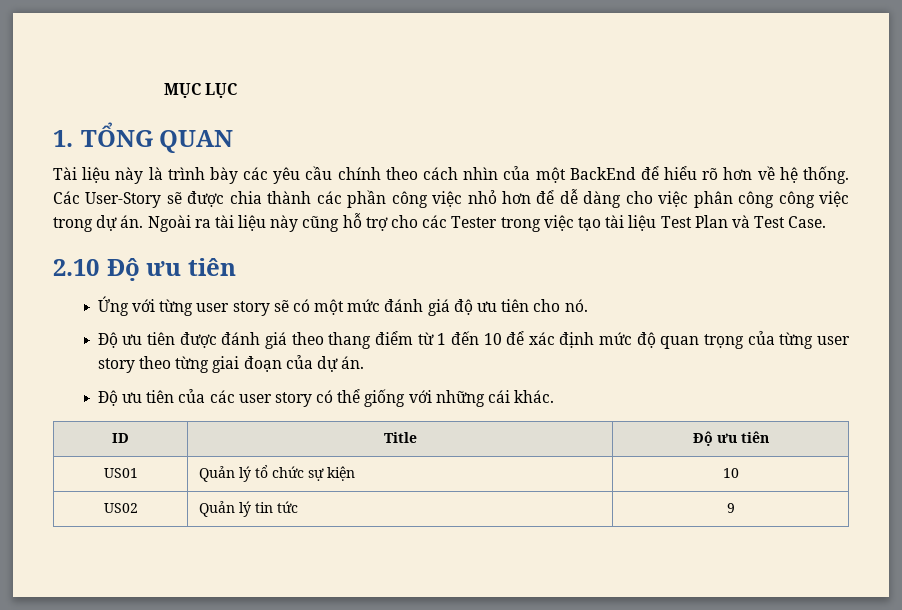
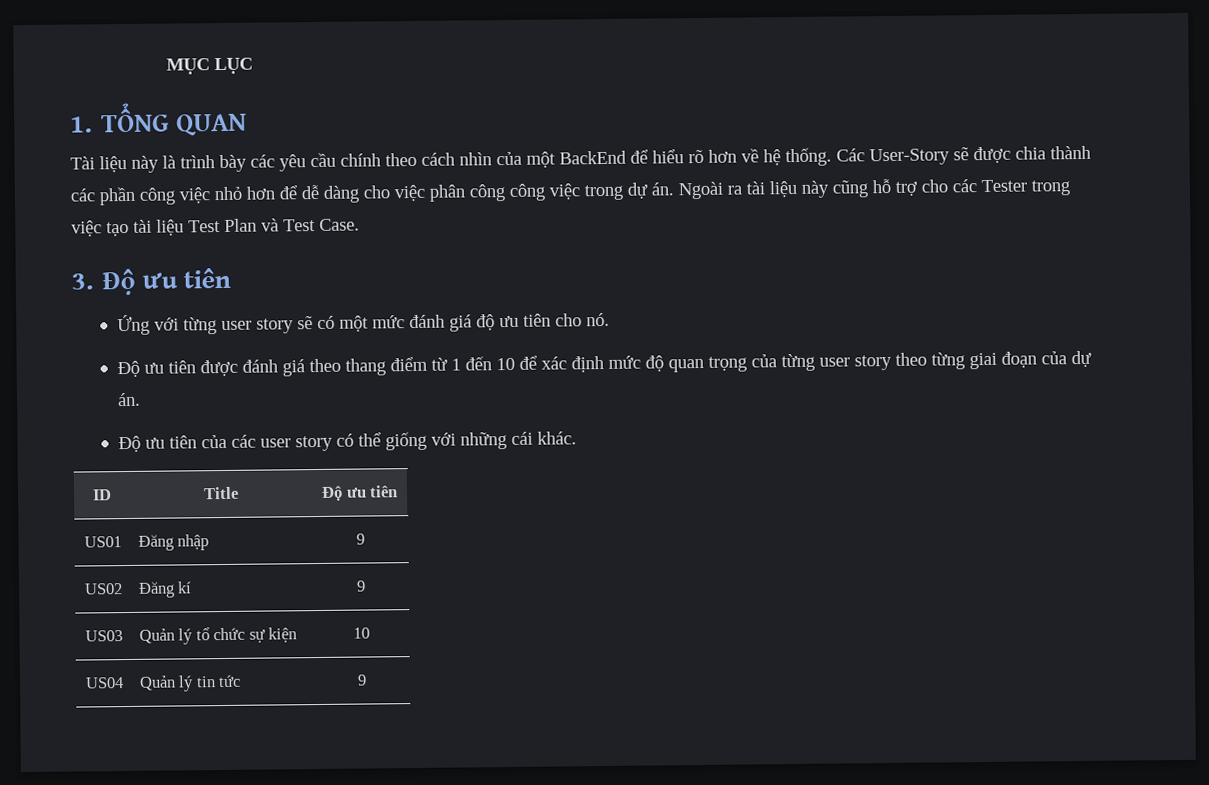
- 2.10 Độ ưu tiên
+ 3. Độ ưu tiên
- US01 | Quản lý tổ chức sự kiện | 10
+ US01 | Đăng nhập | 9
+ US02 | Đăng kí | 9
+ US03 | Quản lý tổ chức sự kiện | 10
- US02 | Quản lý tin tức | 9
+ US04 | Quản lý tin tức | 9

